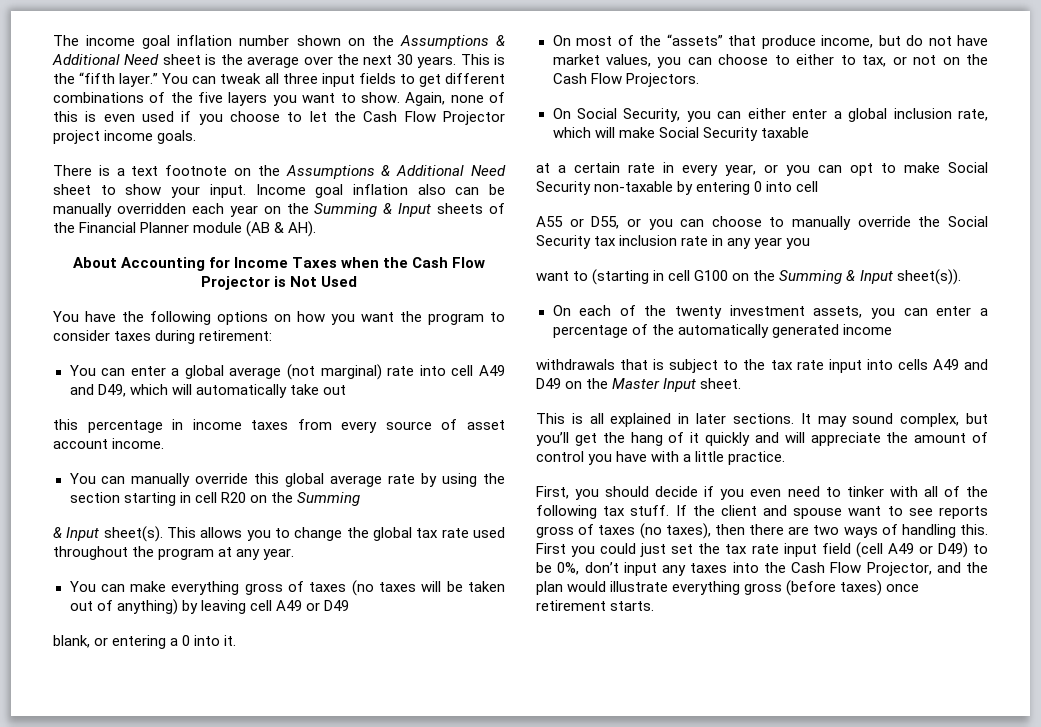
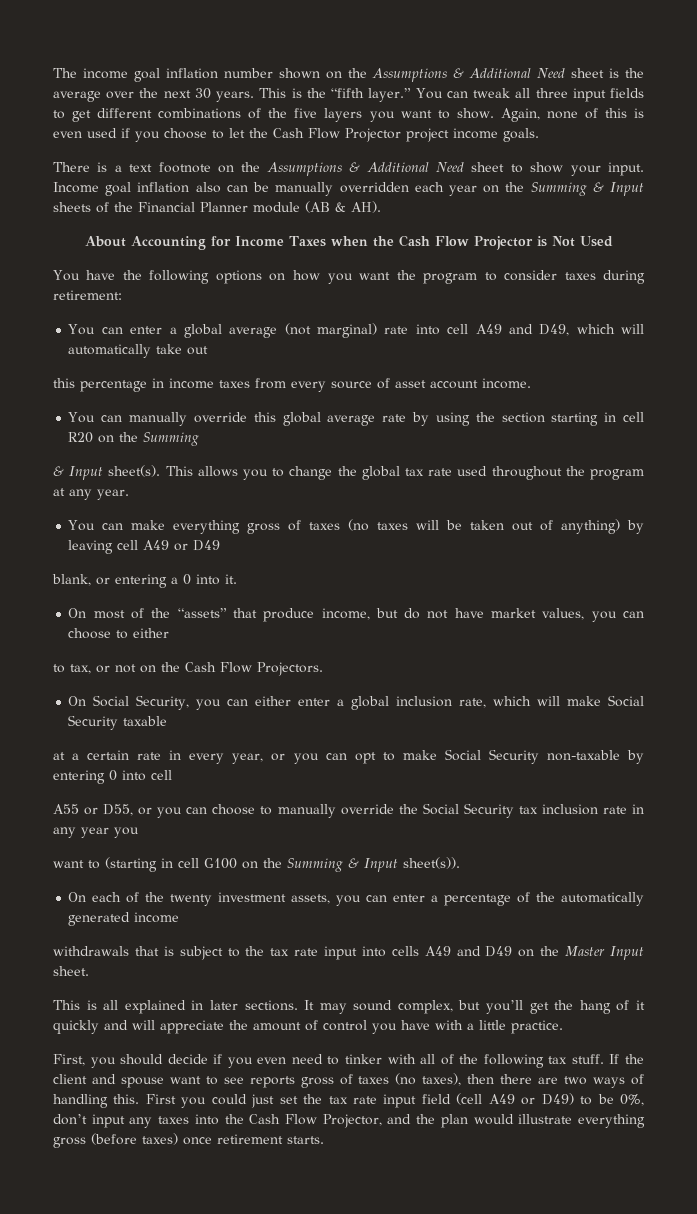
- On most of the “assets” that produce income, but do not have market values, you can choose to either to tax, or not on the Cash Flow Projectors.
+ On most of the “assets” that produce income, but do not have market values, you can choose to either
+ to tax, or not on the Cash Flow Projectors.

